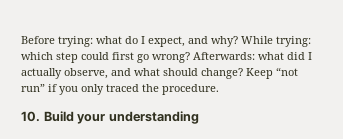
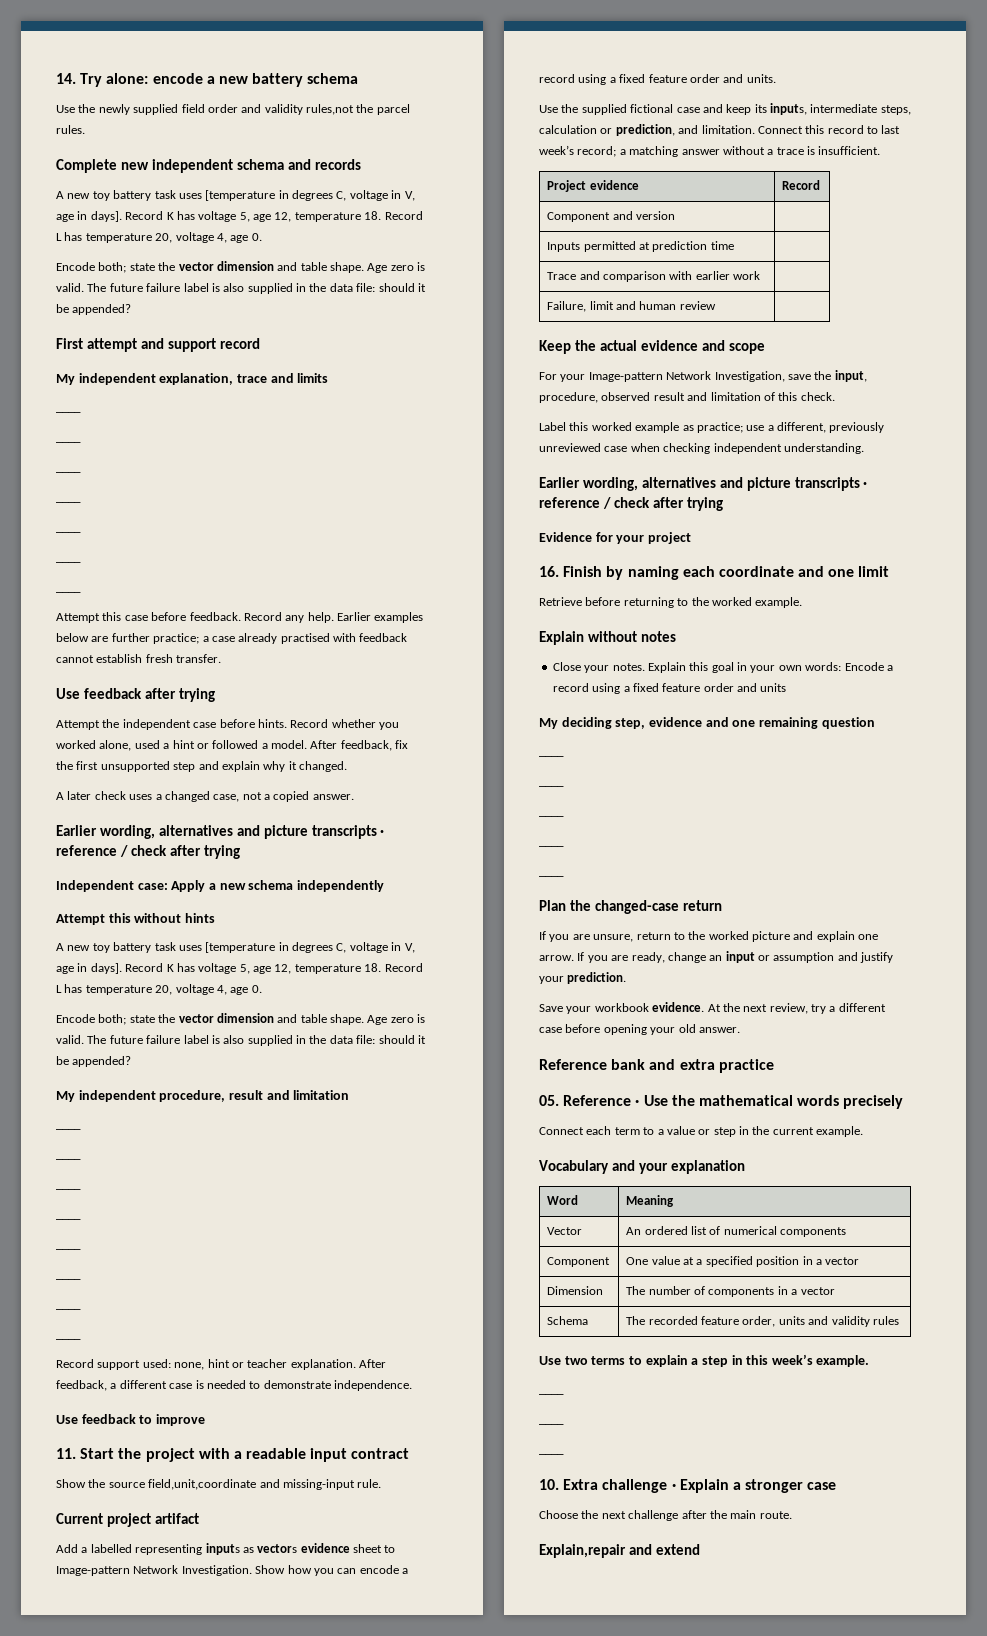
- Before trying: what do I expect, and why? While trying: which step could first go wrong? Afterwards: what did I actually observe, and what should change? Keep “not run” if you only traced the procedure.
- 10. Build your understanding
+ 14. Try alone: encode a new battery schema
+ Use the newly supplied field order and validity rules,not the parcel rules.
+ Complete new independent schema and records
+ A new toy battery task uses [temperature in degrees C, voltage in V, age in days]. Record K has voltage 5, age 12, temperature 18. Record L has temperature 20, voltage 4, age 0.
+ Encode both; state the vector dimension and table shape. Age zero is valid. The future failure label is also supplied in the data file: should it be appended?
+ First attempt and support record
+ My independent explanation, trace and limits
+ ____
+ ____
+ ____
+ ____
+ ____
+ ____
+ ____
+ Attempt this case before feedback. Record any help. Earlier examples below are further practice; a case already practised with feedback cannot establish fresh transfer.
+ Use feedback after trying
+ Attempt the independent case before hints. Record whether you worked alone, used a hint or followed a model. After feedback, fix the first unsupported step and explain why it changed.
+ A later check uses a changed case, not a copied answer.
+ Earlier wording, alternatives and picture transcripts · reference / check after trying
+ Independent case: Apply a new schema independently
+ Attempt this without hints
+ A new toy battery task uses [temperature in degrees C, voltage in V, age in days]. Record K has voltage 5, age 12, temperature 18. Record L has temperature 20, voltage 4, age 0.
+ Encode both; state the vector dimension and table shape. Age zero is valid. The future failure label is also supplied in the data file: should it be appended?
+ My independent procedure, result and limitation
+ ____
+ ____
+ ____
+ ____
+ ____
+ ____
+ ____
+ ____
+ Record support used: none, hint or teacher explanation. After feedback, a different case is needed to demonstrate independence.
+ Use feedback to improve
+ 11. Start the project with a readable input contract
+ Show the source field,unit,coordinate and missing-input rule.
+ Current project artifact
+ Add a labelled representing inputs as vectors evidence sheet to Image-pattern Network Investigation. Show how you can encode a record using a fixed feature order and units.
+ Use the supplied fictional case and keep its inputs, intermediate steps, calculation or prediction, and limitation. Connect this record to last week’s record; a matching answer without a trace is insufficient.
+ Project evidence | Record
+ Component and version |
+ Inputs permitted at prediction time |
+ Trace and comparison with earlier work |
+ Failure, limit and human review |
+ Keep the actual evidence and scope
+ For your Image-pattern Network Investigation, save the input, procedure, observed result and limitation of this check.
+ Label this worked example as practice; use a different, previously unreviewed case when checking independent understanding.
+ Earlier wording, alternatives and picture transcripts · reference / check after trying
+ Evidence for your project
+ 16. Finish by naming each coordinate and one limit
+ Retrieve before returning to the worked example.
+ Explain without notes
+ Close your notes. Explain this goal in your own words: Encode a record using a fixed feature order and units
+ My deciding step, evidence and one remaining question
+ ____
+ ____
+ ____
+ ____
+ ____
+ Plan the changed-case return
+ If you are unsure, return to the worked picture and explain one arrow. If you are ready, change an input or assumption and justify your prediction.
+ Save your workbook evidence. At the next review, try a different case before opening your old answer.
+ Reference bank and extra practice
+ 05. Reference · Use the mathematical words precisely
+ Connect each term to a value or step in the current example.
+ Vocabulary and your explanation
+ Word | Meaning
+ Vector | An ordered list of numerical components
+ Component | One value at a specified position in a vector
+ Dimension | The number of components in a vector
+ Schema | The recorded feature order, units and validity rules
+ Use two terms to explain a step in this week’s example.
+ ____
+ ____
+ ____
+ 10. Extra challenge · Explain a stronger case
+ Choose the next challenge after the main route.
+ Explain,repair and extend

